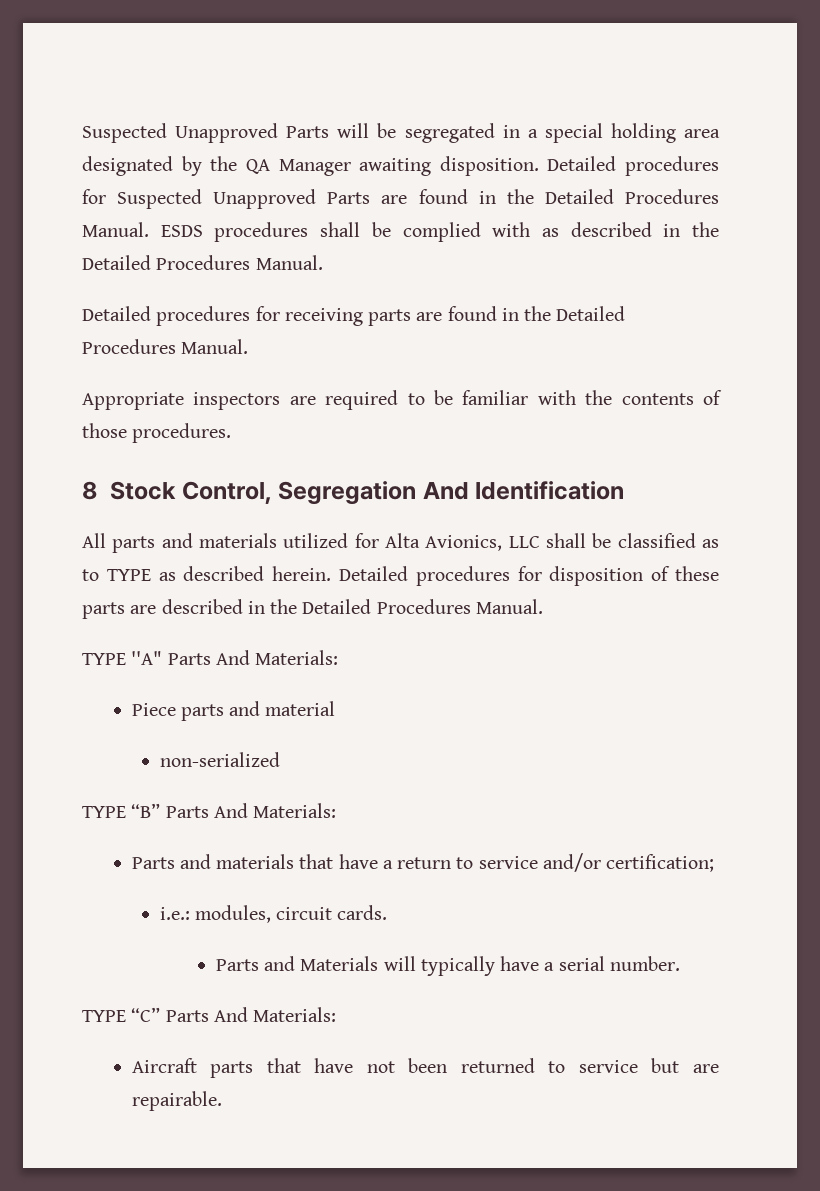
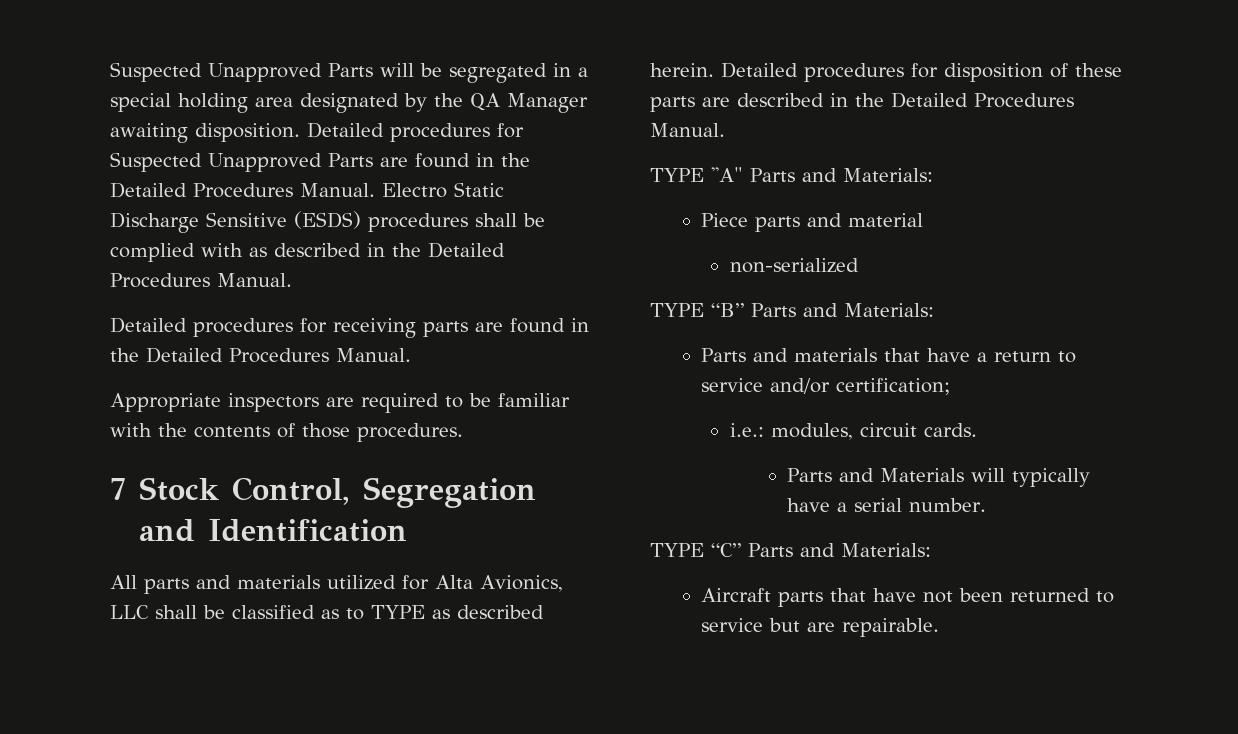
- ESDS procedures shall be complied with as described in the Detailed Procedures Manual.
+ Electro Static Discharge Sensitive (ESDS) procedures shall be complied with as described in the Detailed Procedures Manual.
- 8 Stock Control, Segregation And Identification
+ 7 Stock Control, Segregation and Identification
- TYPE ''A" Parts And Materials:
+ TYPE ''A" Parts and Materials:
- TYPE “B” Parts And Materials:
+ TYPE “B” Parts and Materials:
- TYPE “C” Parts And Materials:
+ TYPE “C” Parts and Materials:

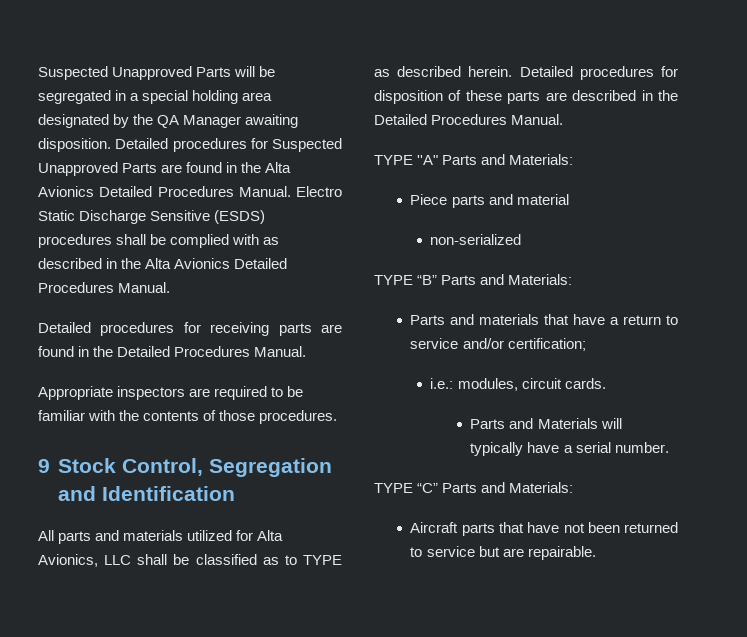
- Detailed procedures for Suspected Unapproved Parts are found in the Detailed Procedures Manual.
+ Detailed procedures for Suspected Unapproved Parts are found in the Alta Avionics Detailed Procedures Manual.
- Electro Static Discharge Sensitive (ESDS) procedures shall be complied with as described in the Detailed Procedures Manual.
+ Electro Static Discharge Sensitive (ESDS) procedures shall be complied with as described in the Alta Avionics Detailed Procedures Manual.
- 7 Stock Control, Segregation and Identification
+ 9 Stock Control, Segregation and Identification

